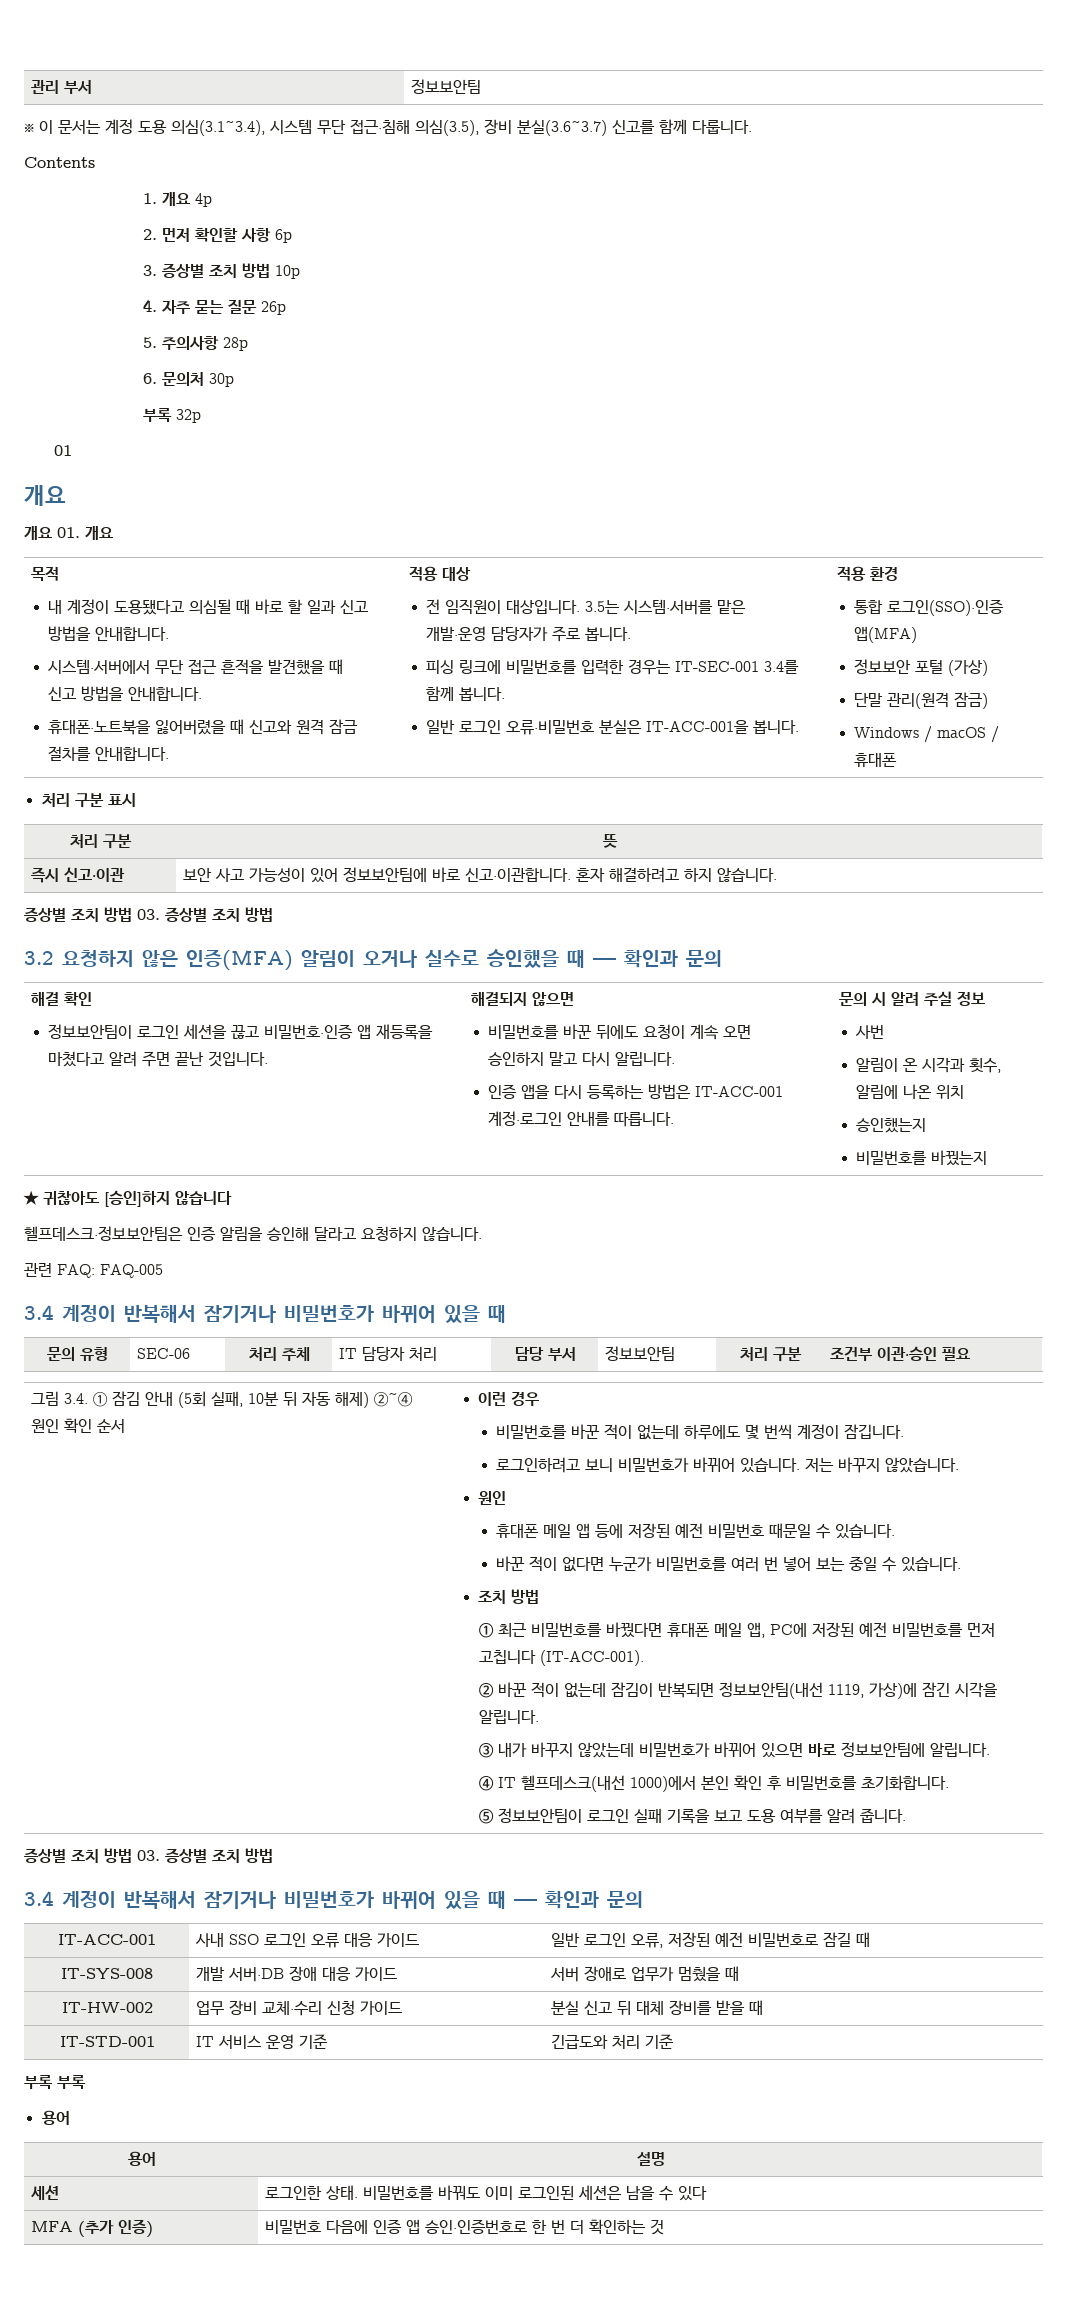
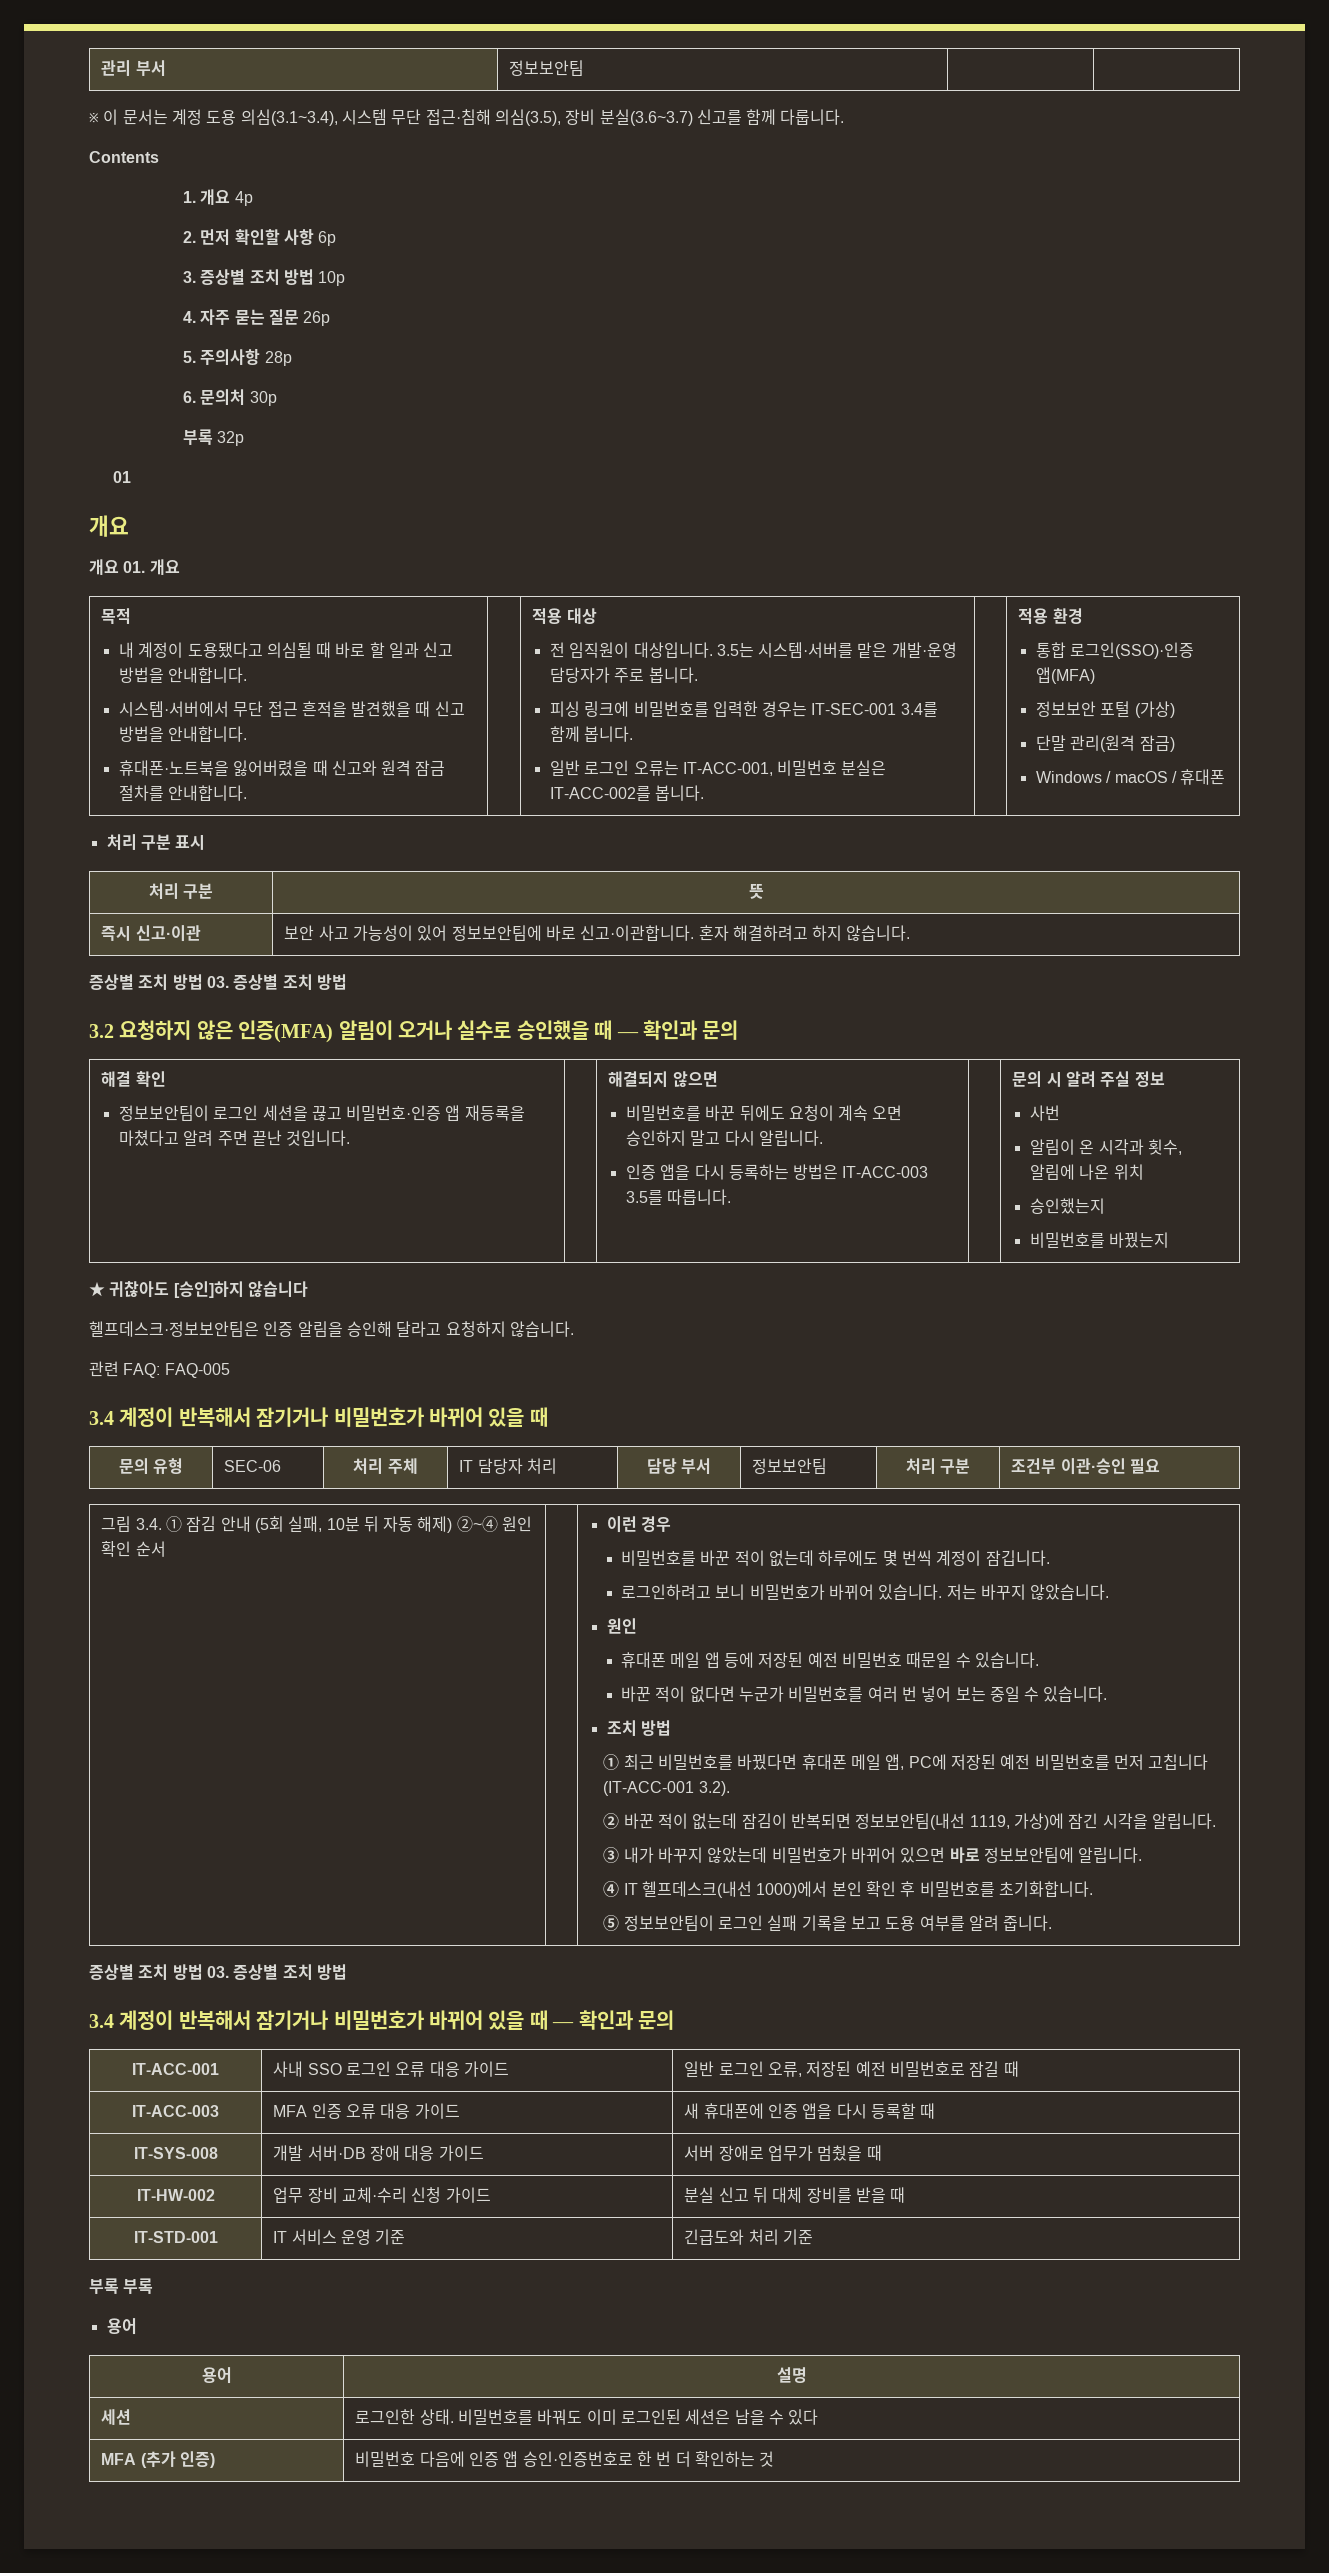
- 일반 로그인 오류·비밀번호 분실은 IT-ACC-001을 봅니다.
+ 일반 로그인 오류는 IT-ACC-001, 비밀번호 분실은 IT-ACC-002를 봅니다.
- 인증 앱을 다시 등록하는 방법은 IT-ACC-001 계정·로그인 안내를 따릅니다.
+ 인증 앱을 다시 등록하는 방법은 IT-ACC-003 3.5를 따릅니다.
- ① 최근 비밀번호를 바꿨다면 휴대폰 메일 앱, PC에 저장된 예전 비밀번호를 먼저 고칩니다 (IT-ACC-001).
+ ① 최근 비밀번호를 바꿨다면 휴대폰 메일 앱, PC에 저장된 예전 비밀번호를 먼저 고칩니다 (IT-ACC-001 3.2).
+ IT-ACC-003 | MFA 인증 오류 대응 가이드 | 새 휴대폰에 인증 앱을 다시 등록할 때

